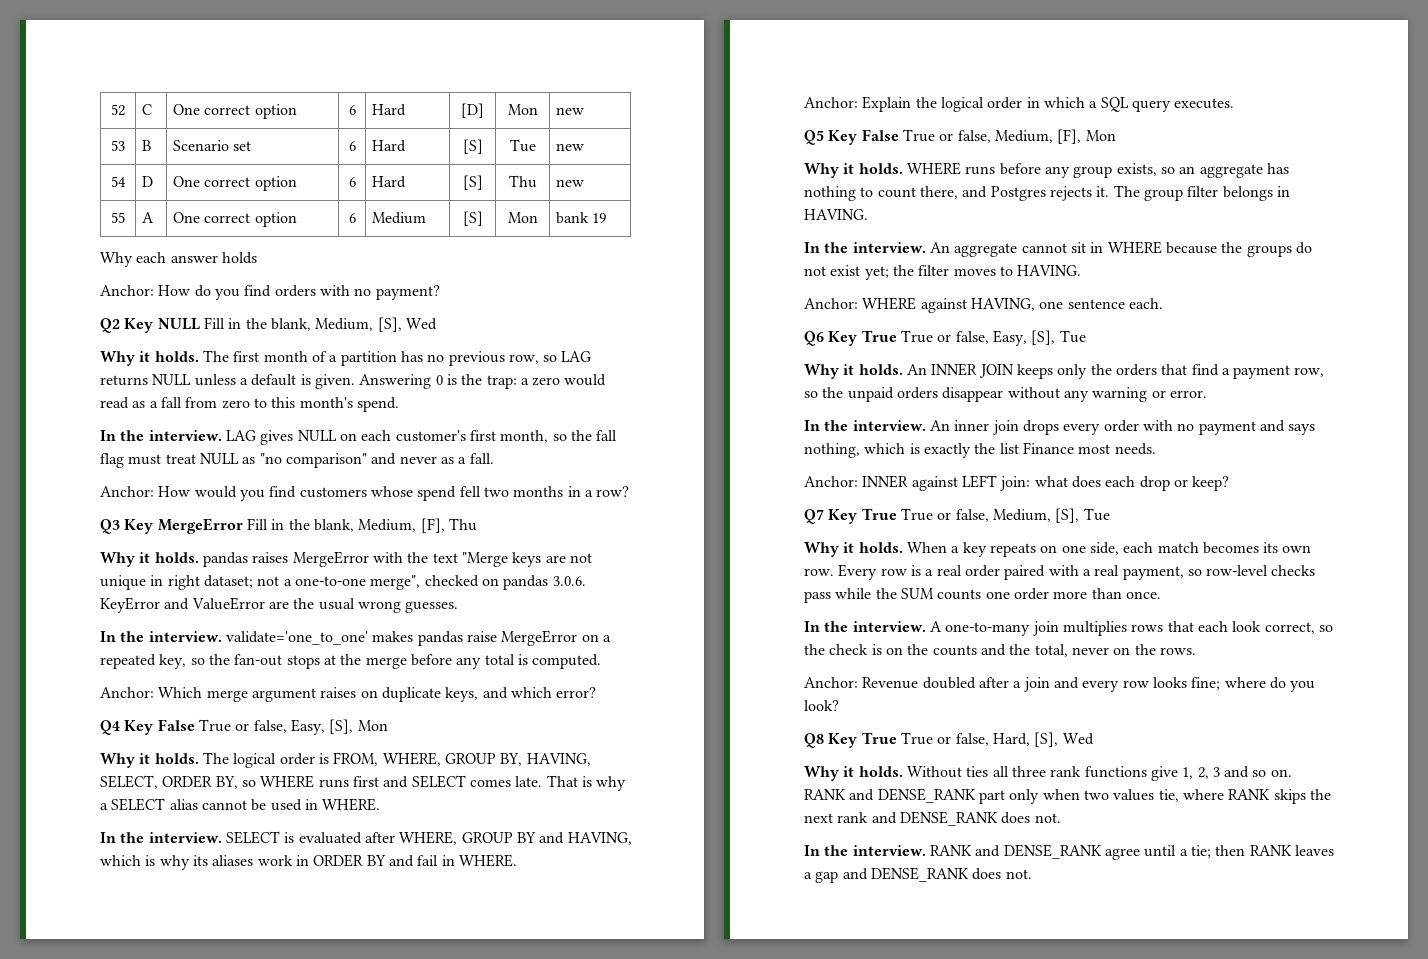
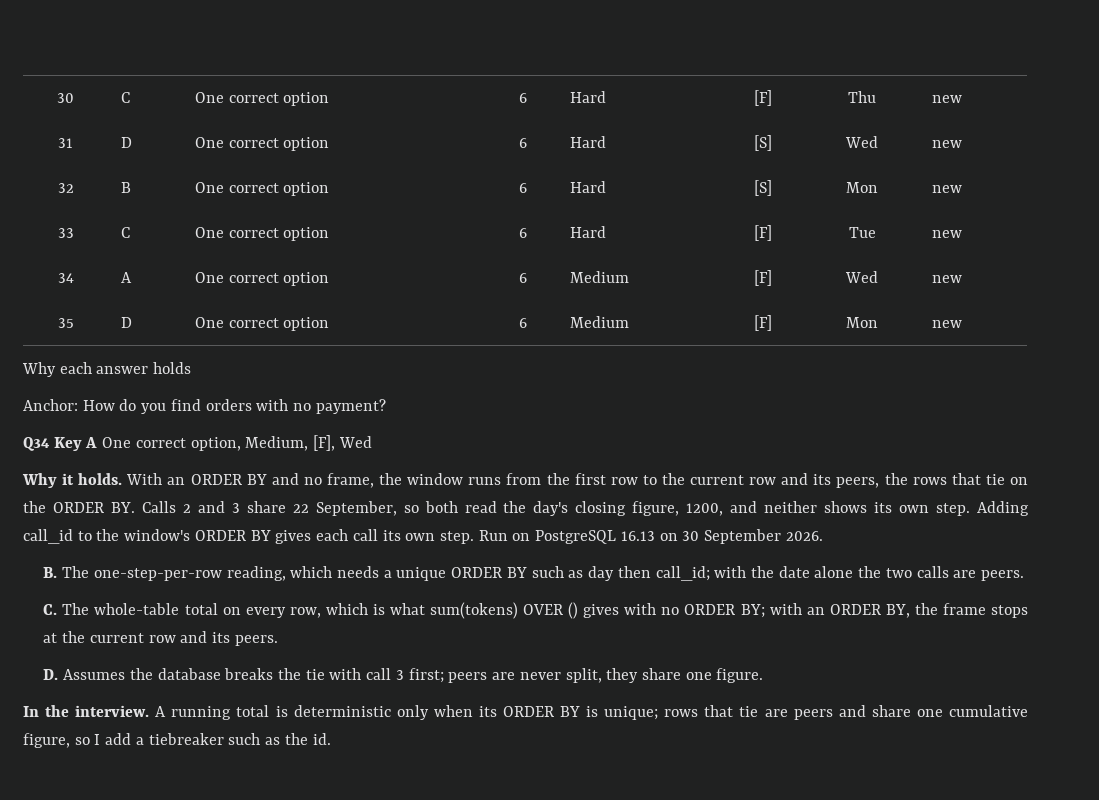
- 52 | C | One correct option | 6 | Hard | [D] | Mon | new
- 53 | B | Scenario set | 6 | Hard | [S] | Tue | new
- 54 | D | One correct option | 6 | Hard | [S] | Thu | new
- 55 | A | One correct option | 6 | Medium | [S] | Mon | bank 19
+ 30 | C | One correct option | 6 | Hard | [F] | Thu | new
+ 31 | D | One correct option | 6 | Hard | [S] | Wed | new
+ 32 | B | One correct option | 6 | Hard | [S] | Mon | new
+ 33 | C | One correct option | 6 | Hard | [F] | Tue | new
+ 34 | A | One correct option | 6 | Medium | [F] | Wed | new
+ 35 | D | One correct option | 6 | Medium | [F] | Mon | new
- Q2 Key NULL Fill in the blank, Medium, [S], Wed
- Why it holds. The first month of a partition has no previous row, so LAG returns NULL unless a default is given. Answering 0 is the trap: a zero would read as a fall from zero to this month's spend.
- In the interview. LAG gives NULL on each customer's first month, so the fall flag must treat NULL as "no comparison" and never as a fall.
- Anchor: How would you find customers whose spend fell two months in a row?
- Q3 Key MergeError Fill in the blank, Medium, [F], Thu
- Why it holds. pandas raises MergeError with the text "Merge keys are not unique in right dataset; not a one-to-one merge", checked on pandas 3.0.6. KeyError and ValueError are the usual wrong guesses.
- In the interview. validate='one_to_one' makes pandas raise MergeError on a repeated key, so the fan-out stops at the merge before any total is computed.
- Anchor: Which merge argument raises on duplicate keys, and which error?
- Q4 Key False True or false, Easy, [S], Mon
- Why it holds. The logical order is FROM, WHERE, GROUP BY, HAVING, SELECT, ORDER BY, so WHERE runs first and SELECT comes late. That is why a SELECT alias cannot be used in WHERE.
- In the interview. SELECT is evaluated after WHERE, GROUP BY and HAVING, which is why its aliases work in ORDER BY and fail in WHERE.
- Anchor: Explain the logical order in which a SQL query executes.
- Q5 Key False True or false, Medium, [F], Mon
- Why it holds. WHERE runs before any group exists, so an aggregate has nothing to count there, and Postgres rejects it. The group filter belongs in HAVING.
- In the interview. An aggregate cannot sit in WHERE because the groups do not exist yet; the filter moves to HAVING.
- Anchor: WHERE against HAVING, one sentence each.
- Q6 Key True True or false, Easy, [S], Tue
- Why it holds. An INNER JOIN keeps only the orders that find a payment row, so the unpaid orders disappear without any warning or error.
- In the interview. An inner join drops every order with no payment and says nothing, which is exactly the list Finance most needs.
- Anchor: INNER against LEFT join: what does each drop or keep?
- Q7 Key True True or false, Medium, [S], Tue
- Why it holds. When a key repeats on one side, each match becomes its own row. Every row is a real order paired with a real payment, so row-level checks pass while the SUM counts one order more than once.
- In the interview. A one-to-many join multiplies rows that each look correct, so the check is on the counts and the total, never on the rows.
- Anchor: Revenue doubled after a join and every row looks fine; where do you look?
- Q8 Key True True or false, Hard, [S], Wed
- Why it holds. Without ties all three rank functions give 1, 2, 3 and so on. RANK and DENSE_RANK part only when two values tie, where RANK skips the next rank and DENSE_RANK does not.
- In the interview. RANK and DENSE_RANK agree until a tie; then RANK leaves a gap and DENSE_RANK does not.
+ Q34 Key A One correct option, Medium, [F], Wed
+ Why it holds. With an ORDER BY and no frame, the window runs from the first row to the current row and its peers, the rows that tie on the ORDER BY. Calls 2 and 3 share 22 September, so both read the day's closing figure, 1200, and neither shows its own step. Adding call_id to the window's ORDER BY gives each call its own step. Run on PostgreSQL 16.13 on 30 September 2026.
+ B. The one-step-per-row reading, which needs a unique ORDER BY such as day then call_id; with the date alone the two calls are peers.
+ C. The whole-table total on every row, which is what sum(tokens) OVER () gives with no ORDER BY; with an ORDER BY, the frame stops at the current row and its peers.
+ D. Assumes the database breaks the tie with call 3 first; peers are never split, they share one figure.
+ In the interview. A running total is deterministic only when its ORDER BY is unique; rows that tie are peers and share one cumulative figure, so I add a tiebreaker such as the id.

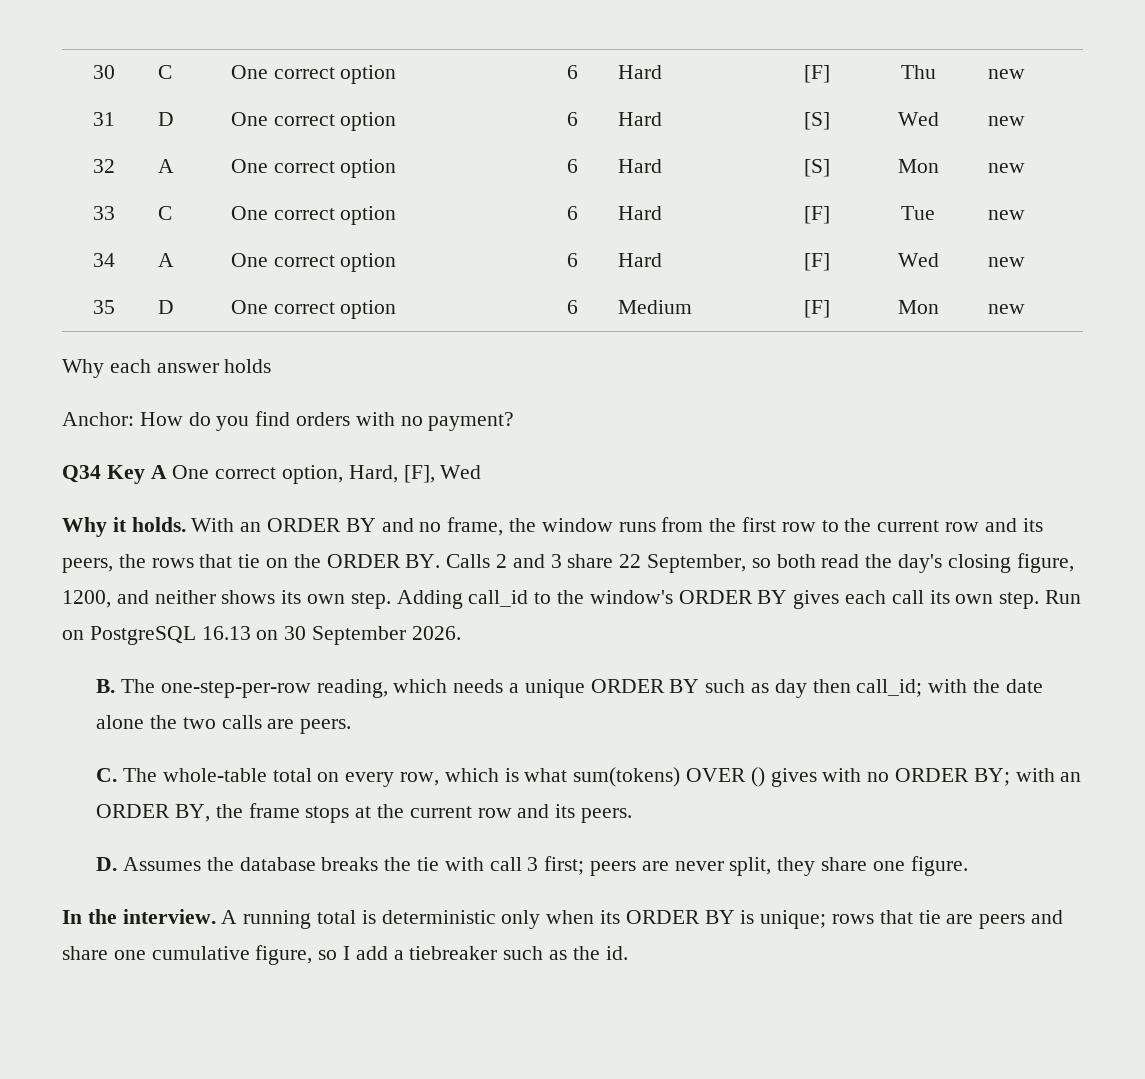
- 32 | B | One correct option | 6 | Hard | [S] | Mon | new
+ 32 | A | One correct option | 6 | Hard | [S] | Mon | new
- 34 | A | One correct option | 6 | Medium | [F] | Wed | new
+ 34 | A | One correct option | 6 | Hard | [F] | Wed | new
- Q34 Key A One correct option, Medium, [F], Wed
+ Q34 Key A One correct option, Hard, [F], Wed

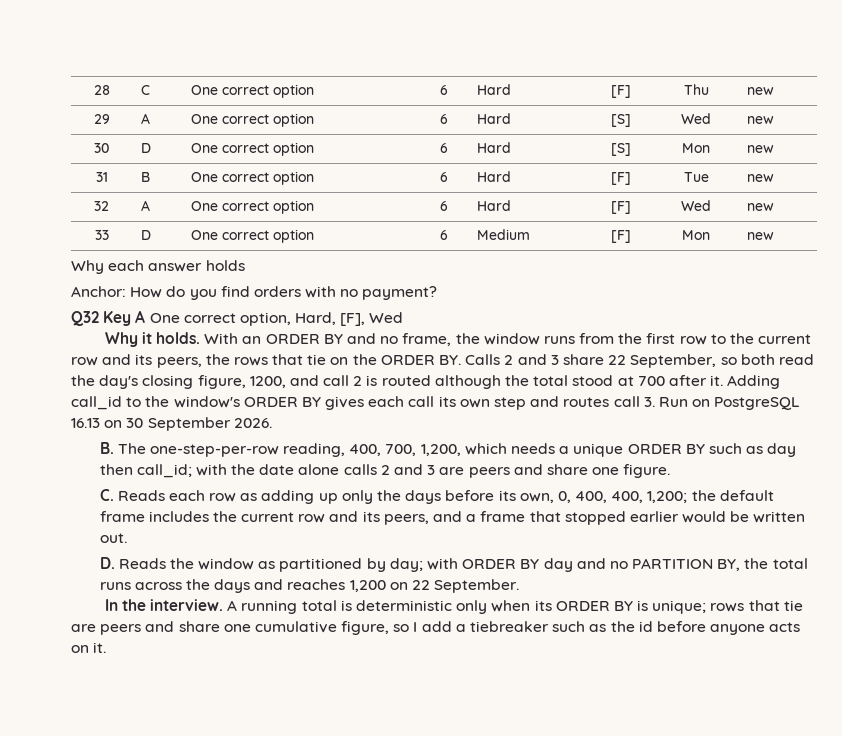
- 30 | C | One correct option | 6 | Hard | [F] | Thu | new
+ 28 | C | One correct option | 6 | Hard | [F] | Thu | new
- 31 | D | One correct option | 6 | Hard | [S] | Wed | new
+ 29 | A | One correct option | 6 | Hard | [S] | Wed | new
- 32 | A | One correct option | 6 | Hard | [S] | Mon | new
+ 30 | D | One correct option | 6 | Hard | [S] | Mon | new
- 33 | C | One correct option | 6 | Hard | [F] | Tue | new
+ 31 | B | One correct option | 6 | Hard | [F] | Tue | new
- 34 | A | One correct option | 6 | Hard | [F] | Wed | new
+ 32 | A | One correct option | 6 | Hard | [F] | Wed | new
- 35 | D | One correct option | 6 | Medium | [F] | Mon | new
+ 33 | D | One correct option | 6 | Medium | [F] | Mon | new
- Q34 Key A One correct option, Hard, [F], Wed
+ Q32 Key A One correct option, Hard, [F], Wed
- With an ORDER BY and no frame, the window runs from the first row to the current row and its peers, the rows that tie on the ORDER BY. Calls 2 and 3 share 22 September, so both read the day's closing figure, 1200, and neither shows its own step.
+ With an ORDER BY and no frame, the window runs from the first row to the current row and its peers, the rows that tie on the ORDER BY. Calls 2 and 3 share 22 September, so both read the day's closing figure, 1200, and call 2 is routed although the total stood at 700 after it.
- Adding call_id to the window's ORDER BY gives each call its own step. Run on PostgreSQL 16.13 on 30 September 2026.
+ Adding call_id to the window's ORDER BY gives each call its own step and routes call 3. Run on PostgreSQL 16.13 on 30 September 2026.
- B. The one-step-per-row reading, which needs a unique ORDER BY such as day then call_id; with the date alone the two calls are peers.
- C. The whole-table total on every row, which is what sum(tokens) OVER () gives with no ORDER BY; with an ORDER BY, the frame stops at the current row and its peers.
- D. Assumes the database breaks the tie with call 3 first; peers are never split, they share one figure.
+ B. The one-step-per-row reading, 400, 700, 1,200, which needs a unique ORDER BY such as day then call_id; with the date alone calls 2 and 3 are peers and share one figure.
+ C. Reads each row as adding up only the days before its own, 0, 400, 400, 1,200; the default frame includes the current row and its peers, and a frame that stopped earlier would be written out.
+ D. Reads the window as partitioned by day; with ORDER BY day and no PARTITION BY, the total runs across the days and reaches 1,200 on 22 September.
- A running total is deterministic only when its ORDER BY is unique; rows that tie are peers and share one cumulative figure, so I add a tiebreaker such as the id.
+ A running total is deterministic only when its ORDER BY is unique; rows that tie are peers and share one cumulative figure, so I add a tiebreaker such as the id before anyone acts on it.

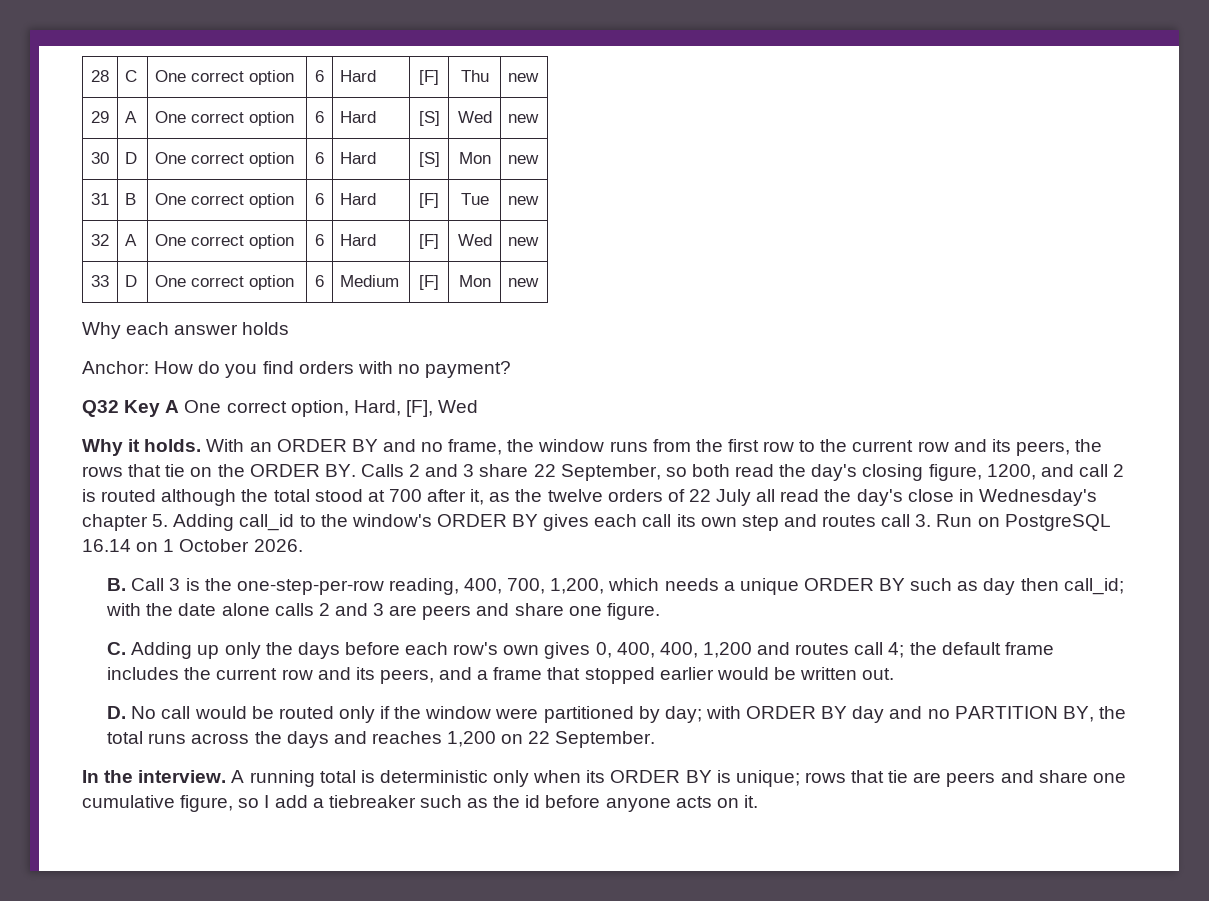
- With an ORDER BY and no frame, the window runs from the first row to the current row and its peers, the rows that tie on the ORDER BY. Calls 2 and 3 share 22 September, so both read the day's closing figure, 1200, and call 2 is routed although the total stood at 700 after it. Adding call_id to the window's ORDER BY gives each call its own step and routes call 3. Run on PostgreSQL 16.13 on 30 September 2026.
- B. The one-step-per-row reading, 400, 700, 1,200, which needs a unique ORDER BY such as day then call_id;
+ With an ORDER BY and no frame, the window runs from the first row to the current row and its peers, the rows that tie on the ORDER BY. Calls 2 and 3 share 22 September, so both read the day's closing figure, 1200, and call 2 is routed although the total stood at 700 after it, as the twelve orders of 22 July all read the day's close in Wednesday's chapter 5. Adding call_id to the window's ORDER BY gives each call its own step and routes call 3. Run on PostgreSQL 16.14 on 1 October 2026.
+ B. Call 3 is the one-step-per-row reading, 400, 700, 1,200, which needs a unique ORDER BY such as day then call_id;
- C. Reads each row as adding up only the days before its own, 0, 400, 400, 1,200; the default frame includes the current row and its peers, and a frame that stopped earlier would be written out.
+ C. Adding up only the days before each row's own gives 0, 400, 400, 1,200 and routes call 4; the default frame includes the current row and its peers, and a frame that stopped earlier would be written out.
- D. Reads the window as partitioned by day; with ORDER BY day and no PARTITION BY, the total runs across the days and reaches 1,200 on 22 September.
+ D. No call would be routed only if the window were partitioned by day; with ORDER BY day and no PARTITION BY, the total runs across the days and reaches 1,200 on 22 September.

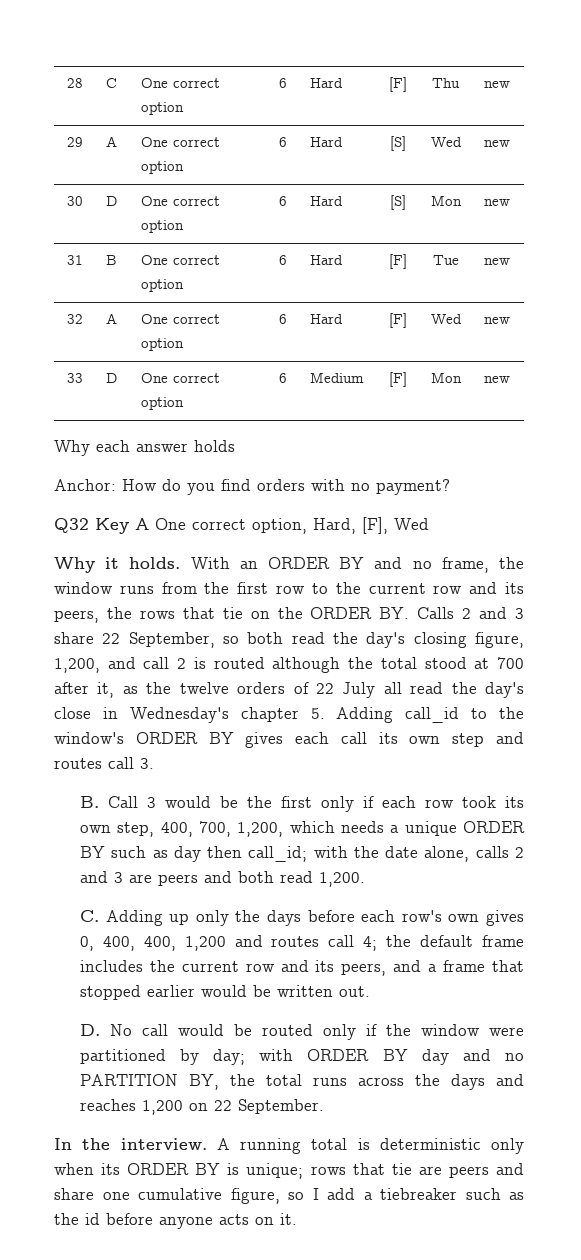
- With an ORDER BY and no frame, the window runs from the first row to the current row and its peers, the rows that tie on the ORDER BY. Calls 2 and 3 share 22 September, so both read the day's closing figure, 1200, and call 2 is routed although the total stood at 700 after it, as the twelve orders of 22 July all read the day's close in Wednesday's chapter 5. Adding call_id to the window's ORDER BY gives each call its own step and routes call 3. Run on PostgreSQL 16.14 on 1 October 2026.
- B. Call 3 is the one-step-per-row reading, 400, 700, 1,200, which needs a unique ORDER BY such as day then call_id;
+ With an ORDER BY and no frame, the window runs from the first row to the current row and its peers, the rows that tie on the ORDER BY. Calls 2 and 3 share 22 September, so both read the day's closing figure, 1,200, and call 2 is routed although the total stood at 700 after it, as the twelve orders of 22 July all read the day's close in Wednesday's chapter 5. Adding call_id to the window's ORDER BY gives each call its own step and routes call 3.
+ B. Call 3 would be the first only if each row took its own step, 400, 700, 1,200, which needs a unique ORDER BY such as day then call_id;
- with the date alone calls 2 and 3 are peers and share one figure.
+ with the date alone, calls 2 and 3 are peers and both read 1,200.

